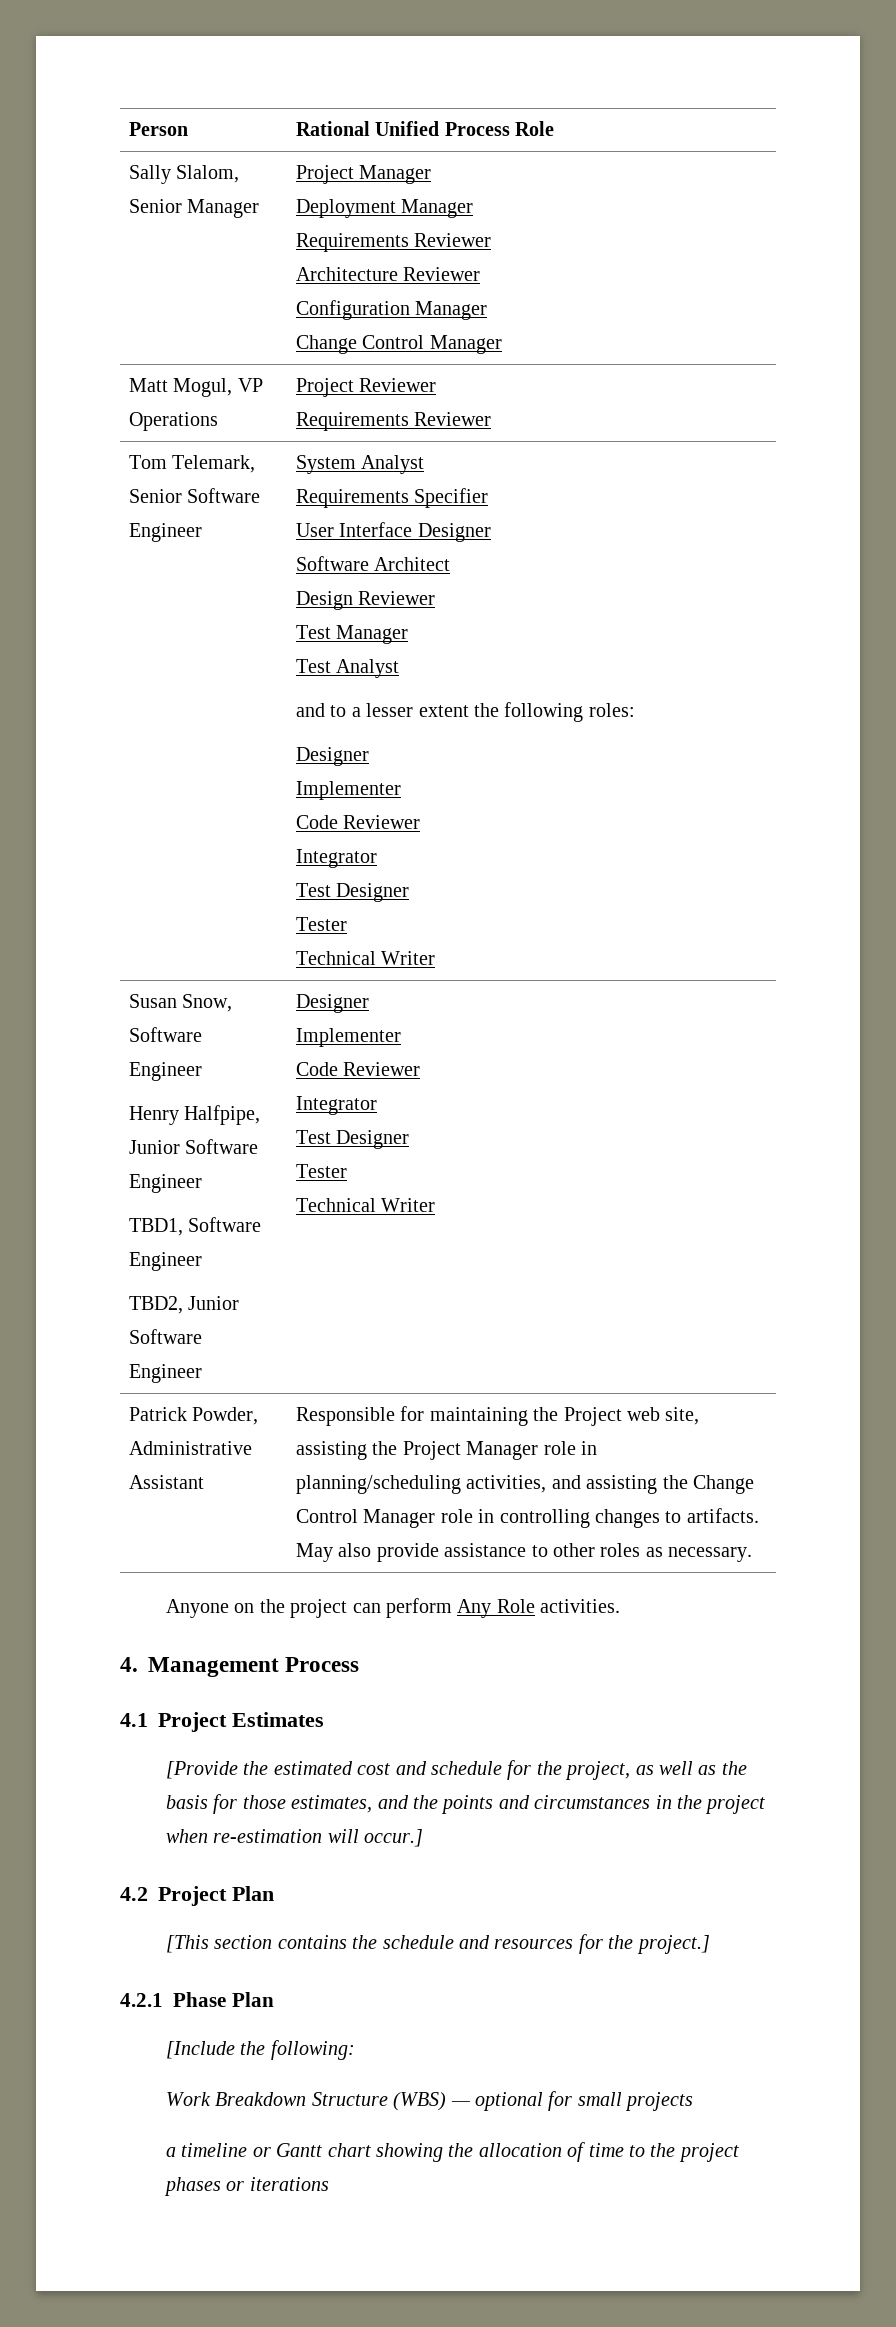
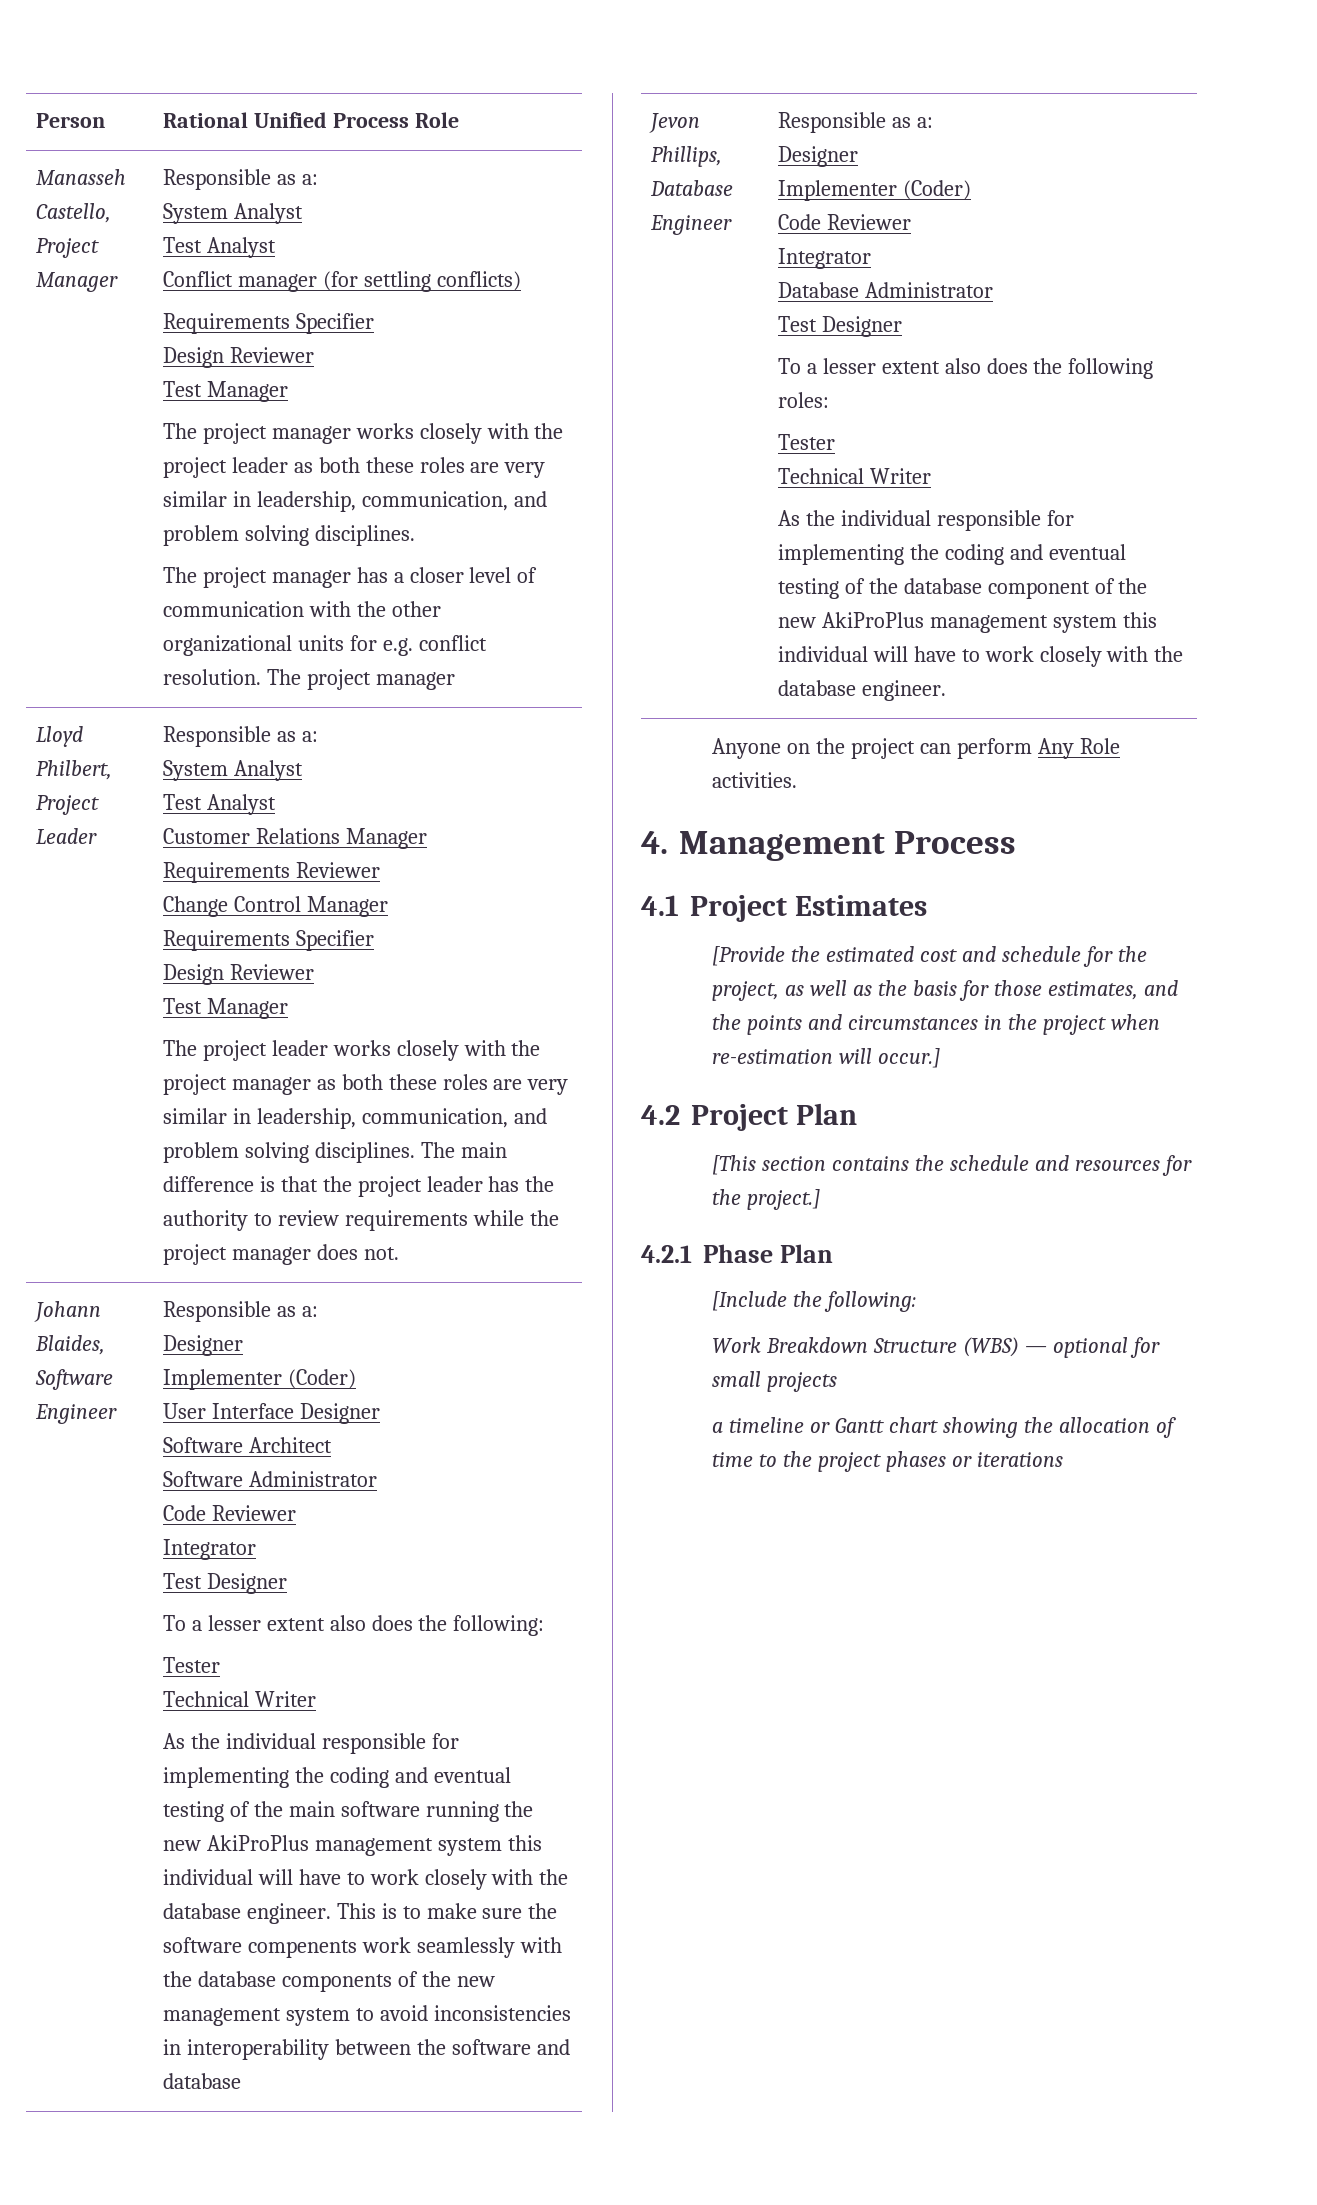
- Sally Slalom, Senior Manager | Project Manager
- Deployment Manager
+ Manasseh Castello, Project Manager | Responsible as a:
+ System Analyst
+ Test Analyst
+ Conflict manager (for settling conflicts)
+ Requirements Specifier
+ Design Reviewer
+ Test Manager
+ The project manager works closely with the project leader as both these roles are very similar in leadership, communication, and problem solving disciplines.
+ The project manager has a closer level of communication with the other organizational units for e.g. conflict resolution. The project manager
+ Lloyd Philbert, Project Leader | Responsible as a:
+ System Analyst
+ Test Analyst
+ Customer Relations Manager
- Architecture Reviewer
- Configuration Manager
  Change Control Manager
- Matt Mogul, VP Operations | Project Reviewer
- Requirements Reviewer
- Tom Telemark, Senior Software Engineer | System Analyst
  Requirements Specifier
+ Design Reviewer
+ Test Manager
+ The project leader works closely with the project manager as both these roles are very similar in leadership, communication, and problem solving disciplines. The main difference is that the project leader has the authority to review requirements while the project manager does not.
+ Johann Blaides, Software Engineer | Responsible as a:
+ Designer
+ Implementer (Coder)
  User Interface Designer
  Software Architect
- Design Reviewer
- Test Manager
- Test Analyst
- and to a lesser extent the following roles:
- Designer
- Implementer
+ Software Administrator
  Code Reviewer
  Integrator
  Test Designer
+ To a lesser extent also does the following:
  Tester
  Technical Writer
- Susan Snow, Software Engineer
- Henry Halfpipe, Junior Software Engineer
- TBD1, Software Engineer
- TBD2, Junior Software Engineer | Designer
- Implementer
+ As the individual responsible for implementing the coding and eventual testing of the main software running the new AkiProPlus management system this individual will have to work closely with the database engineer. This is to make sure the software compenents work seamlessly with the database components of the new management system to avoid inconsistencies in interoperability between the software and database
+ Jevon Phillips, Database Engineer | Responsible as a:
+ Designer
+ Implementer (Coder)
  Code Reviewer
  Integrator
+ Database Administrator
  Test Designer
+ To a lesser extent also does the following roles:
  Tester
  Technical Writer
- Patrick Powder, Administrative Assistant | Responsible for maintaining the Project web site, assisting the Project Manager role in planning/scheduling activities, and assisting the Change Control Manager role in controlling changes to artifacts. May also provide assistance to other roles as necessary.
+ As the individual responsible for implementing the coding and eventual testing of the database component of the new AkiProPlus management system this individual will have to work closely with the database engineer.

